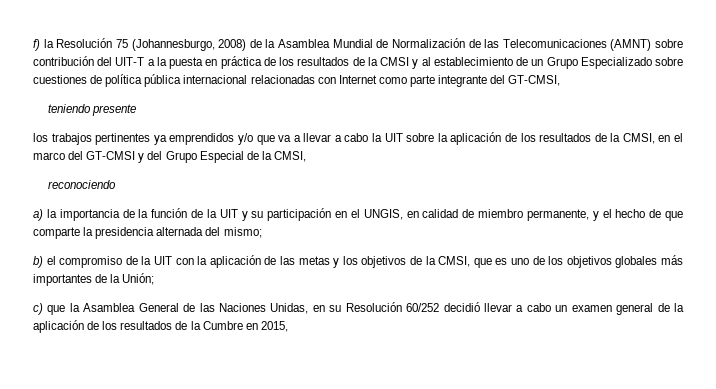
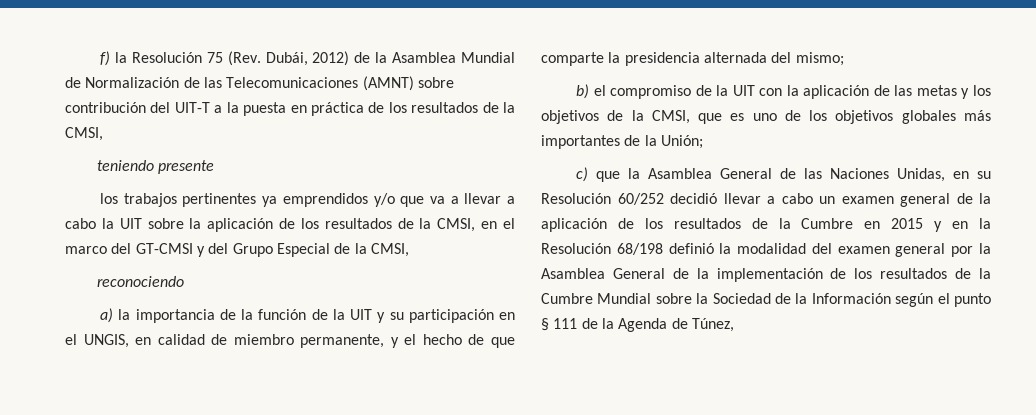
- f) la Resolución 75 (Johannesburgo, 2008) de la Asamblea Mundial de Normalización de las Telecomunicaciones (AMNT) sobre contribución del UIT-T a la puesta en práctica de los resultados de la CMSI y al establecimiento de un Grupo Especializado sobre cuestiones de política pública internacional relacionadas con Internet como parte integrante del GT-CMSI,
+ f) la Resolución 75 (Rev. Dubái, 2012) de la Asamblea Mundial de Normalización de las Telecomunicaciones (AMNT) sobre contribución del UIT-T a la puesta en práctica de los resultados de la CMSI,
- c) que la Asamblea General de las Naciones Unidas, en su Resolución 60/252 decidió llevar a cabo un examen general de la aplicación de los resultados de la Cumbre en 2015,
+ c) que la Asamblea General de las Naciones Unidas, en su Resolución 60/252 decidió llevar a cabo un examen general de la aplicación de los resultados de la Cumbre en 2015 y en la Resolución 68/198 definió la modalidad del examen general por la Asamblea General de la implementación de los resultados de la Cumbre Mundial sobre la Sociedad de la Información según el punto § 111 de la Agenda de Túnez,

